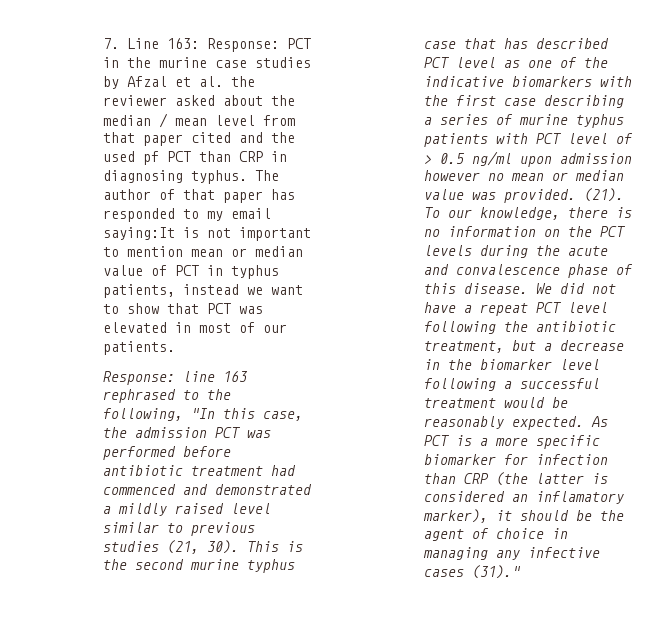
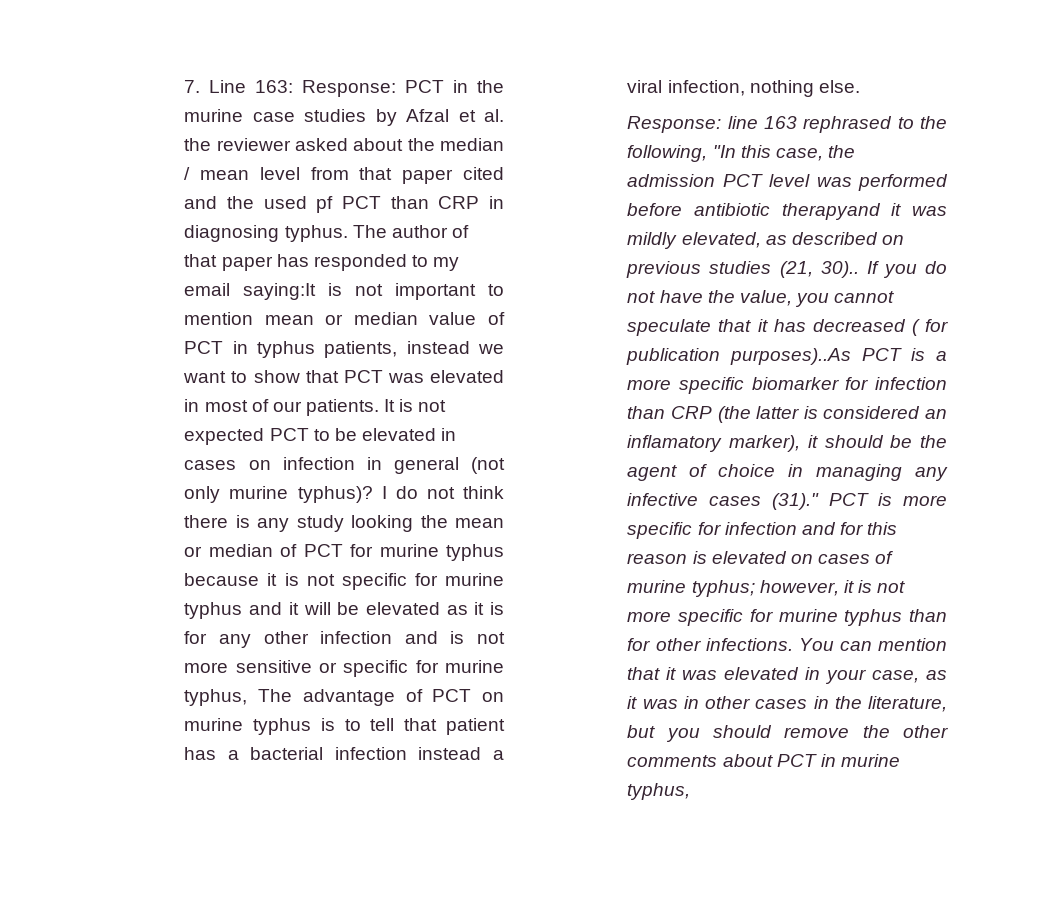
+ It is not expected PCT to be elevated in cases on infection in general (not only murine typhus)? I do not think there is any study looking the mean or median of PCT for murine typhus because it is not specific for murine typhus and it will be elevated as it is for any other infection and is not more sensitive or specific for murine typhus, The advantage of PCT on murine typhus is to tell that patient has a bacterial infection instead a viral infection, nothing else.
- Response: line 163 rephrased to the following, "In this case, the admission PCT was performed before antibiotic treatment had commenced and demonstrated a mildly raised level similar to previous studies (21, 30). This is the second murine typhus case that has described PCT level as one of the indicative biomarkers with the first case describing a series of murine typhus patients with PCT level of > 0.5 ng/ml upon admission however no mean or median value was provided. (21). To our knowledge, there is no information on the PCT levels during the acute and convalescence phase of this disease. We did not have a repeat PCT level following the antibiotic treatment, but a decrease in the biomarker level following a successful treatment would be reasonably expected. As PCT is a more specific biomarker for infection than CRP (the latter is considered an inflamatory marker), it should be the agent of choice in managing any infective cases (31)."
+ Response: line 163 rephrased to the following, "In this case, the admission PCT level was performed before antibiotic therapyand it was mildly elevated, as described on previous studies (21, 30).. If you do not have the value, you cannot speculate that it has decreased ( for publication purposes)..As PCT is a more specific biomarker for infection than CRP (the latter is considered an inflamatory marker), it should be the agent of choice in managing any infective cases (31)."
+ PCT is more specific for infection and for this reason is elevated on cases of murine typhus; however, it is not more specific for murine typhus than for other infections. You can mention that it was elevated in your case, as it was in other cases in the literature, but you should remove the other comments about PCT in murine typhus,

